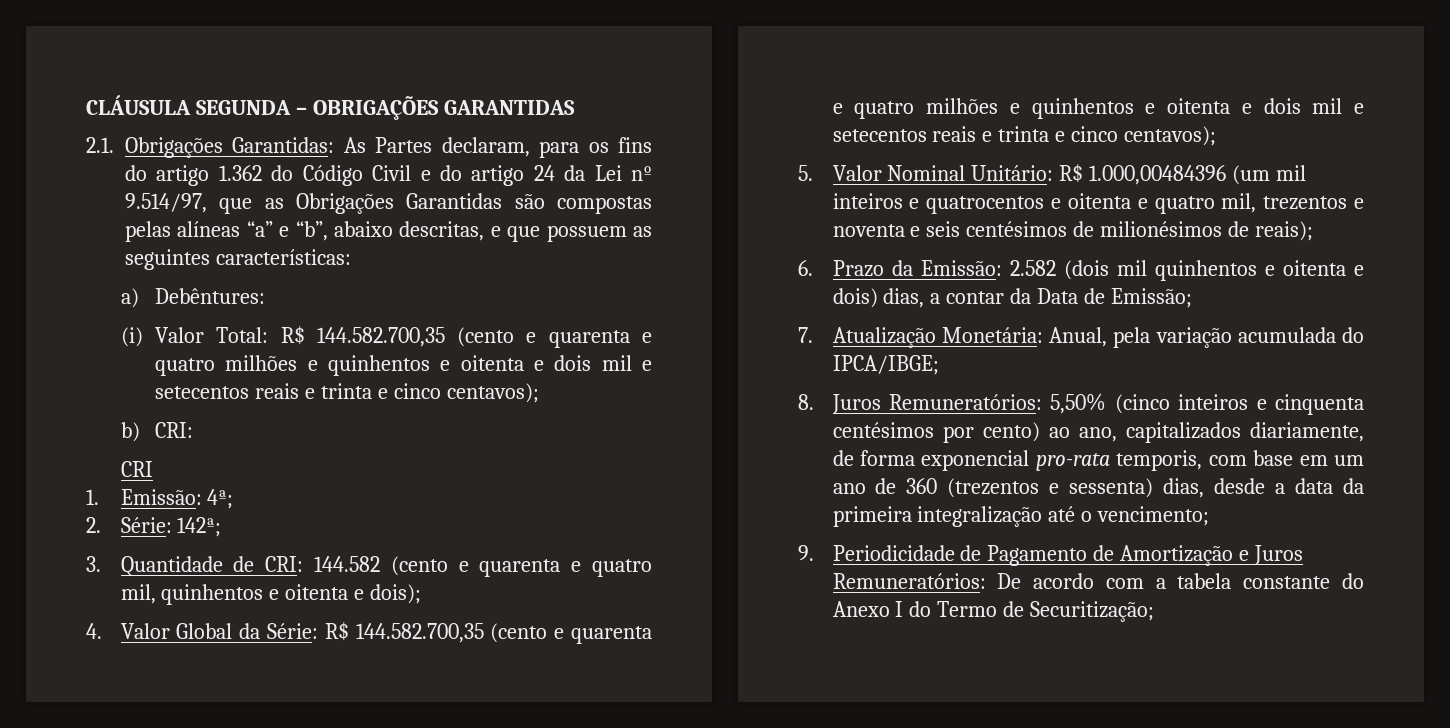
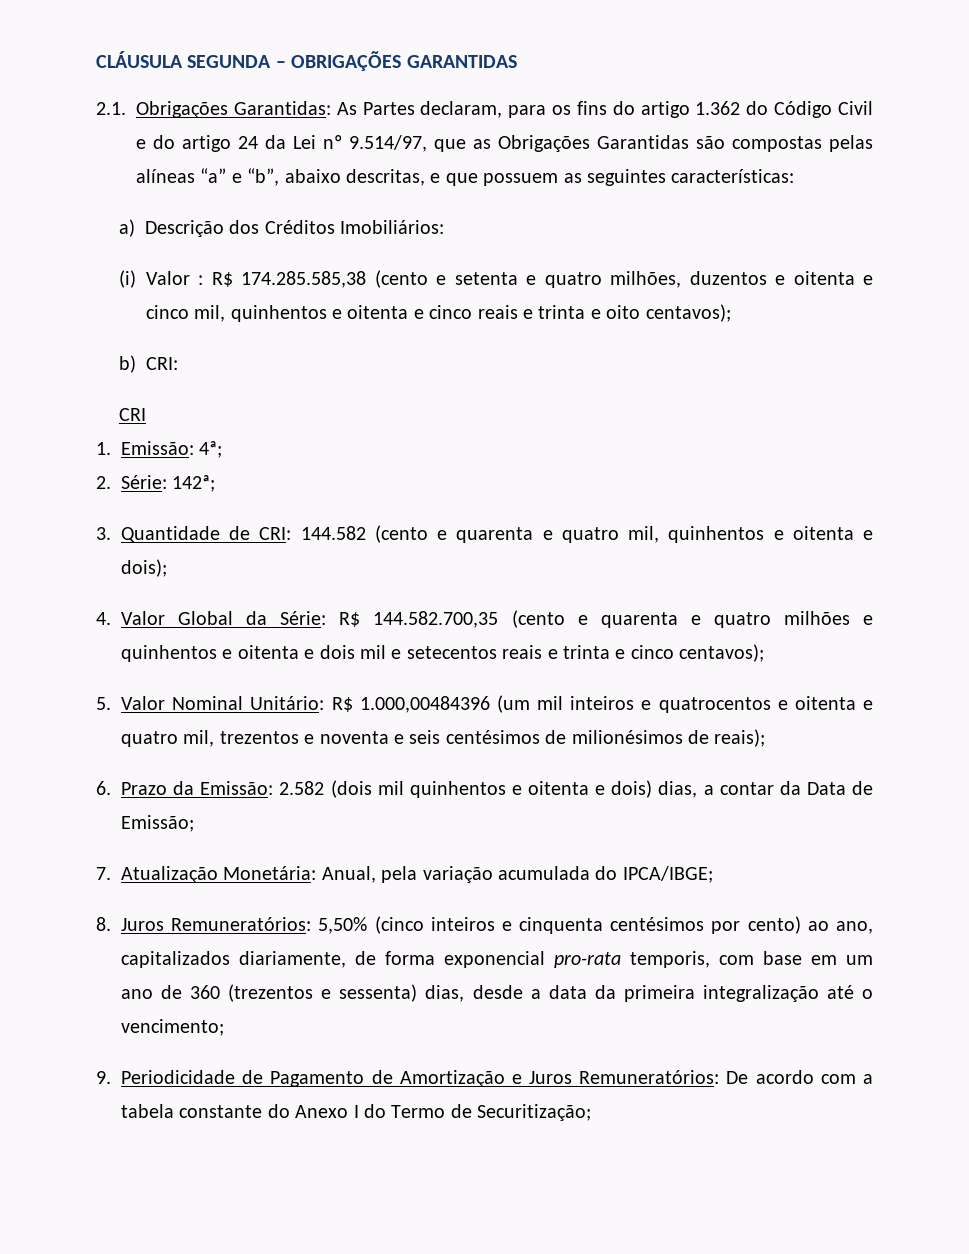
- a) Debêntures:
+ a) Descrição dos Créditos Imobiliários:
- (i) Valor Total: R$ 144.582.700,35 (cento e quarenta e quatro milhões e quinhentos e oitenta e dois mil e setecentos reais e trinta e cinco centavos);
+ (i) Valor : R$ 174.285.585,38 (cento e setenta e quatro milhões, duzentos e oitenta e cinco mil, quinhentos e oitenta e cinco reais e trinta e oito centavos);

